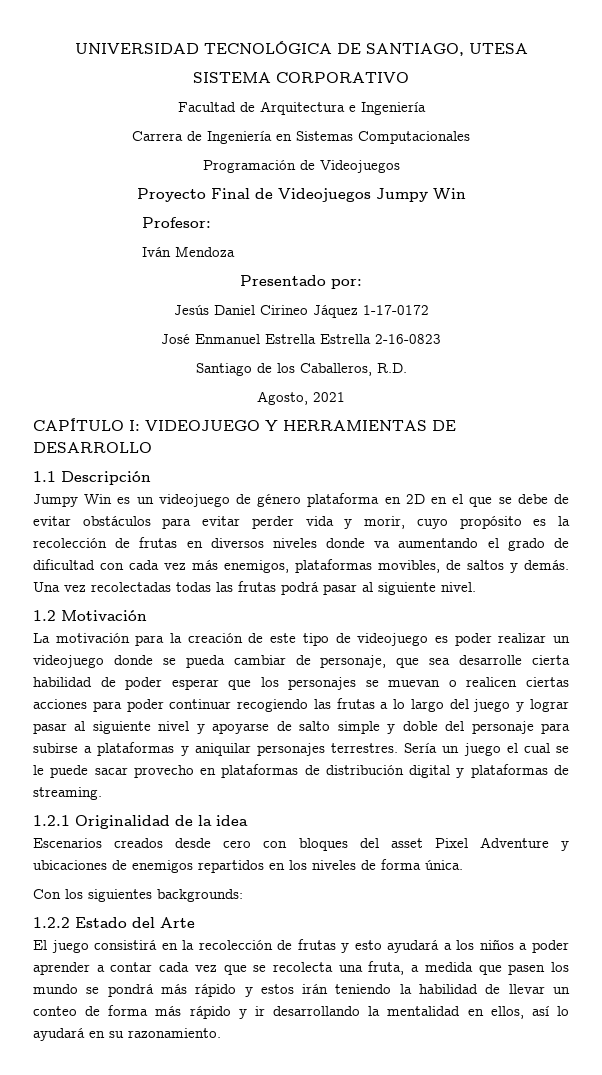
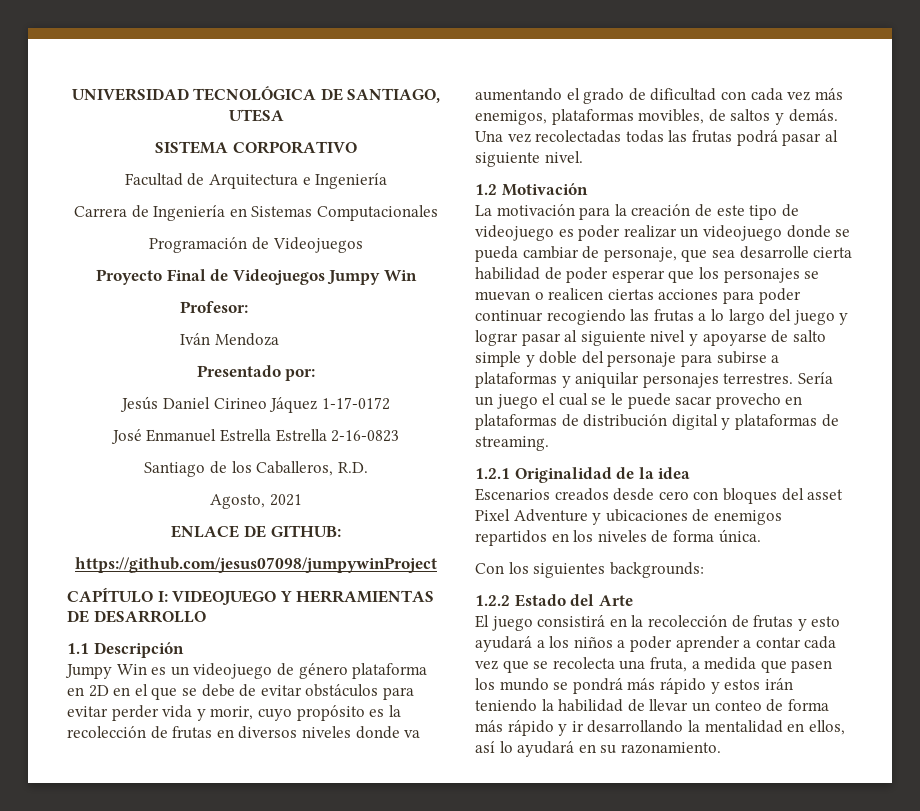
+ ENLACE DE GITHUB:
+ https://github.com/jesus07098/jumpywinProject

